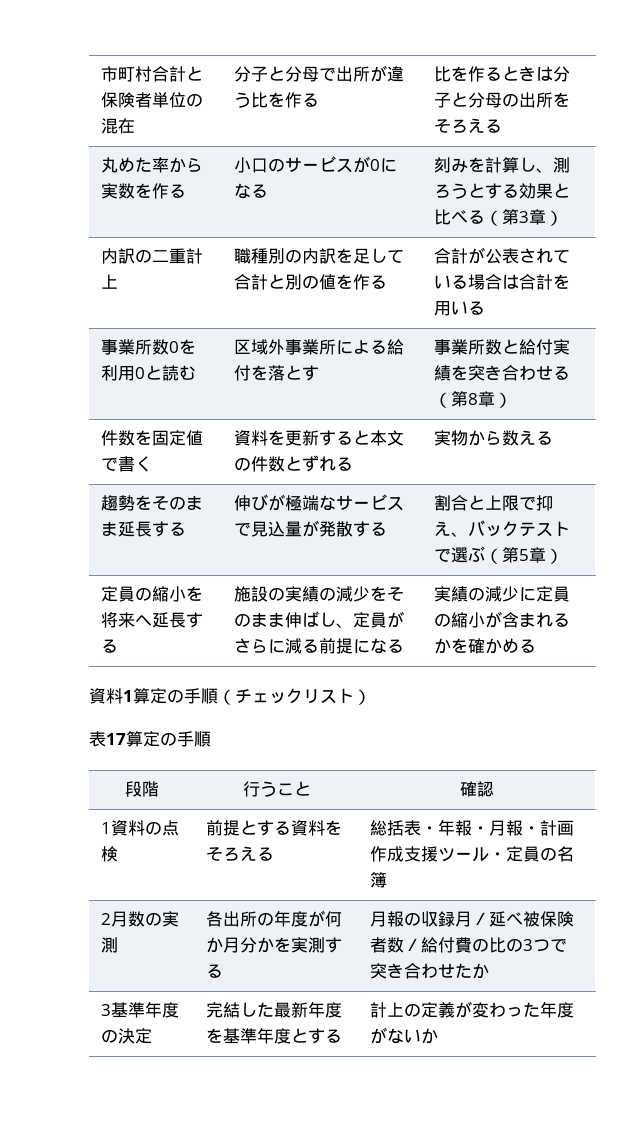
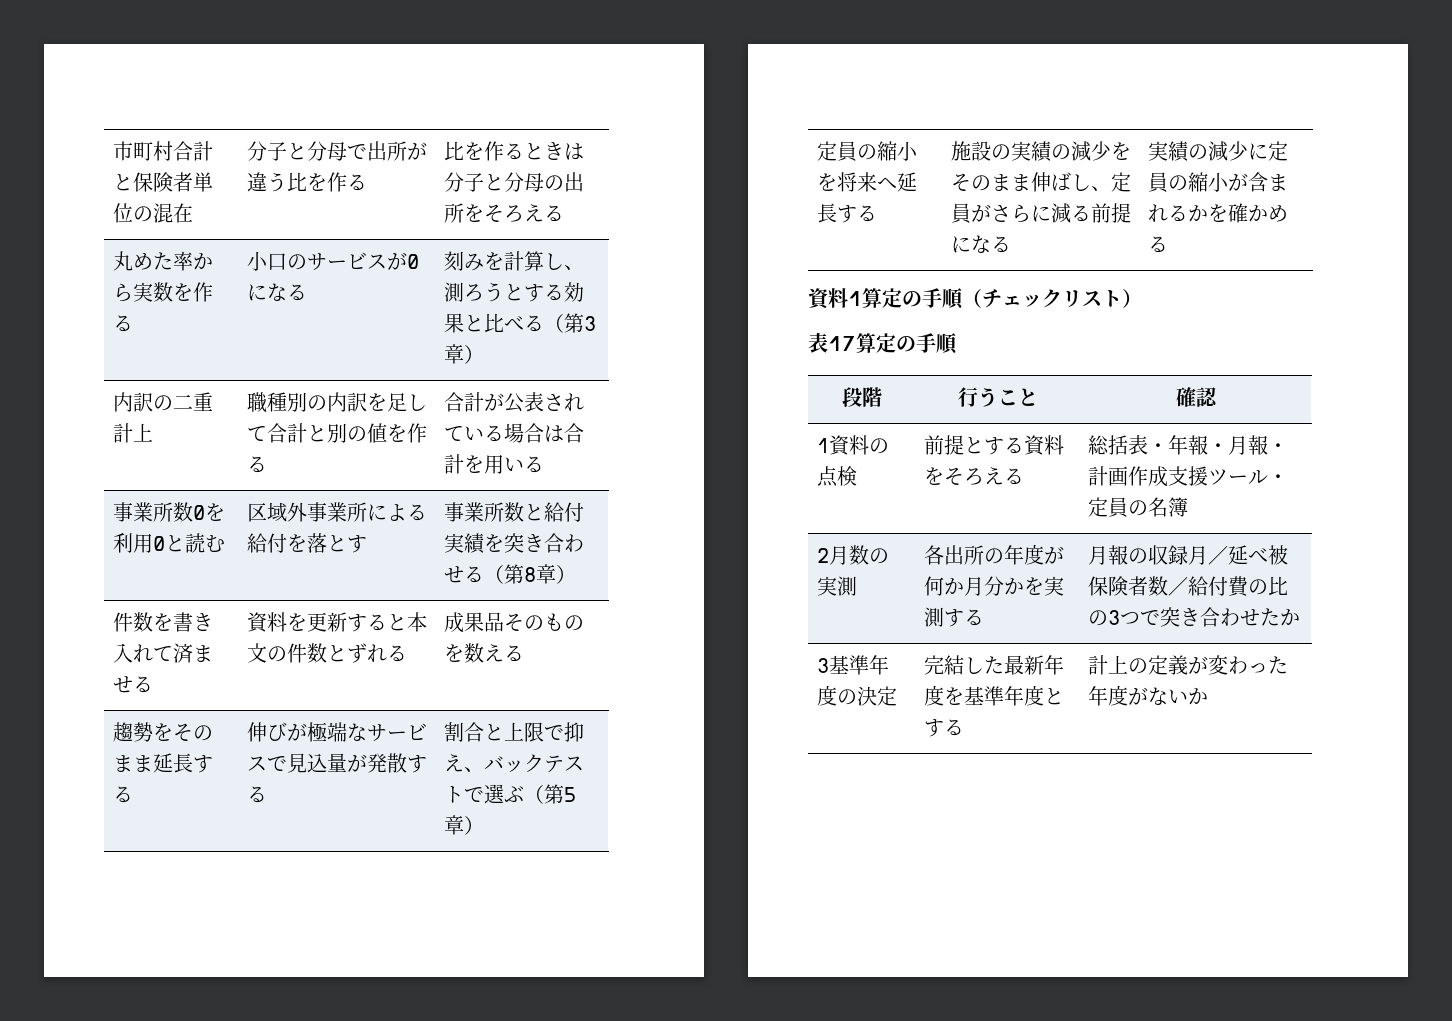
- 件数を固定値で書く | 資料を更新すると本文の件数とずれる | 実物から数える
+ 件数を書き入れて済ませる | 資料を更新すると本文の件数とずれる | 成果品そのものを数える

